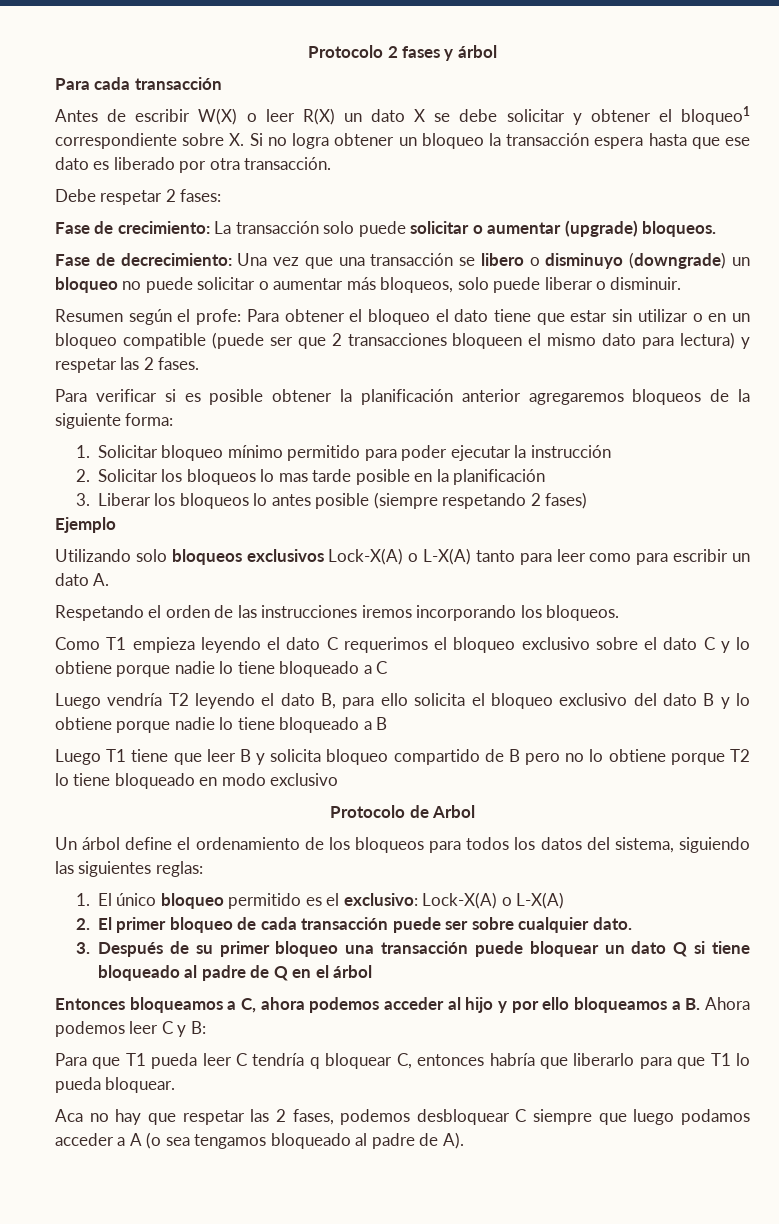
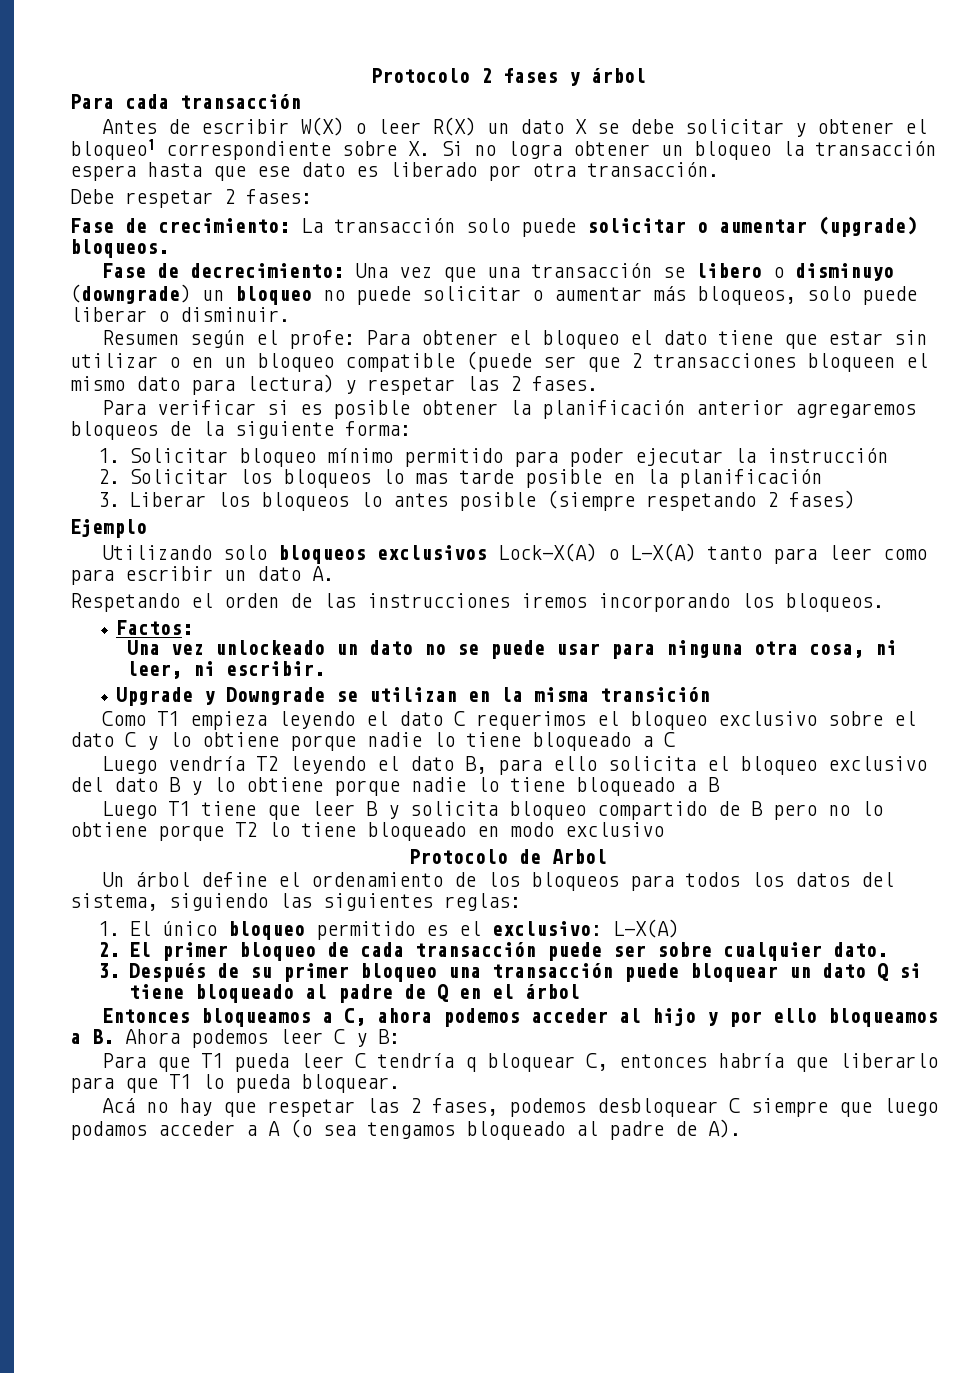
+ Factos:
+ Una vez unlockeado un dato no se puede usar para ninguna otra cosa, ni leer, ni escribir.
+ Upgrade y Downgrade se utilizan en la misma transición
- 1. El único bloqueo permitido es el exclusivo: Lock-X(A) o L-X(A)
+ 1. El único bloqueo permitido es el exclusivo: L-X(A)
- Aca no hay que respetar las 2 fases, podemos desbloquear C siempre que luego podamos acceder a A (o sea tengamos bloqueado al padre de A).
+ Acá no hay que respetar las 2 fases, podemos desbloquear C siempre que luego podamos acceder a A (o sea tengamos bloqueado al padre de A).

